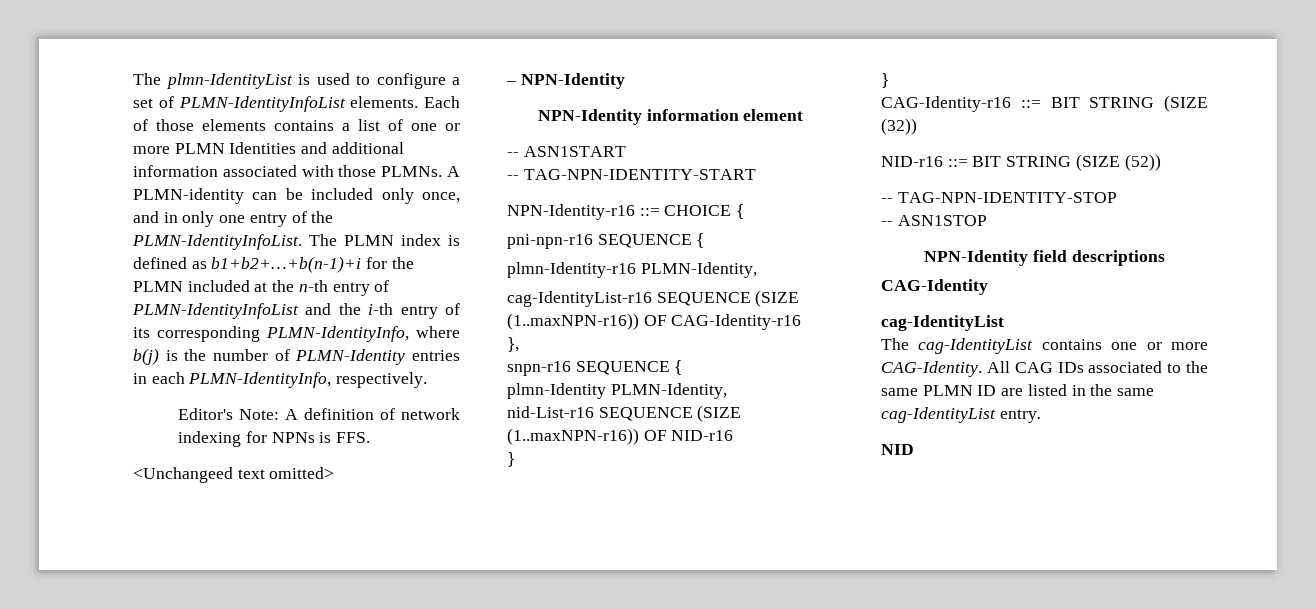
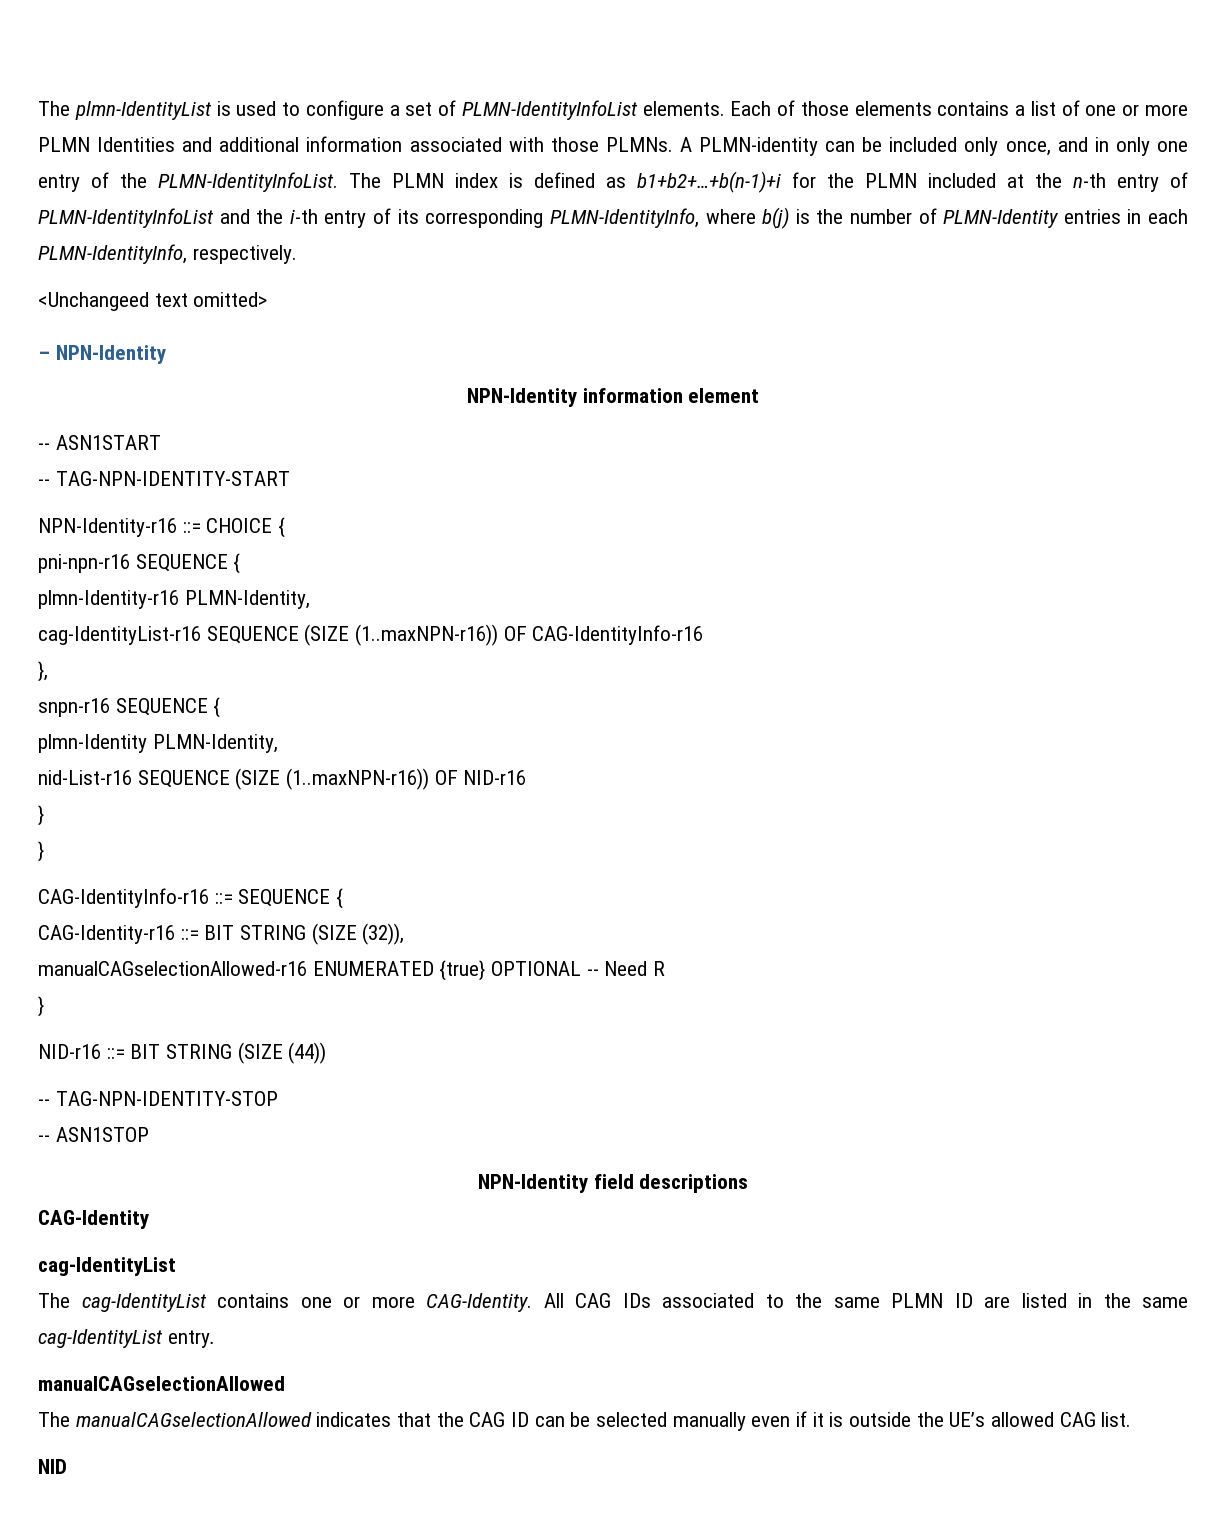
- Editor's Note: A definition of network indexing for NPNs is FFS.
- cag-IdentityList-r16 SEQUENCE (SIZE (1..maxNPN-r16)) OF CAG-Identity-r16
+ cag-IdentityList-r16 SEQUENCE (SIZE (1..maxNPN-r16)) OF CAG-IdentityInfo-r16
+ CAG-IdentityInfo-r16 ::= SEQUENCE {
- CAG-Identity-r16 ::= BIT STRING (SIZE (32))
+ CAG-Identity-r16 ::= BIT STRING (SIZE (32)),
+ manualCAGselectionAllowed-r16 ENUMERATED {true} OPTIONAL -- Need R
+ }
- NID-r16 ::= BIT STRING (SIZE (52))
+ NID-r16 ::= BIT STRING (SIZE (44))
  All CAG IDs associated to the same PLMN ID are listed in the same cag-IdentityList entry.
+ manualCAGselectionAllowed
+ The manualCAGselectionAllowed indicates that the CAG ID can be selected manually even if it is outside the UE’s allowed CAG list.

